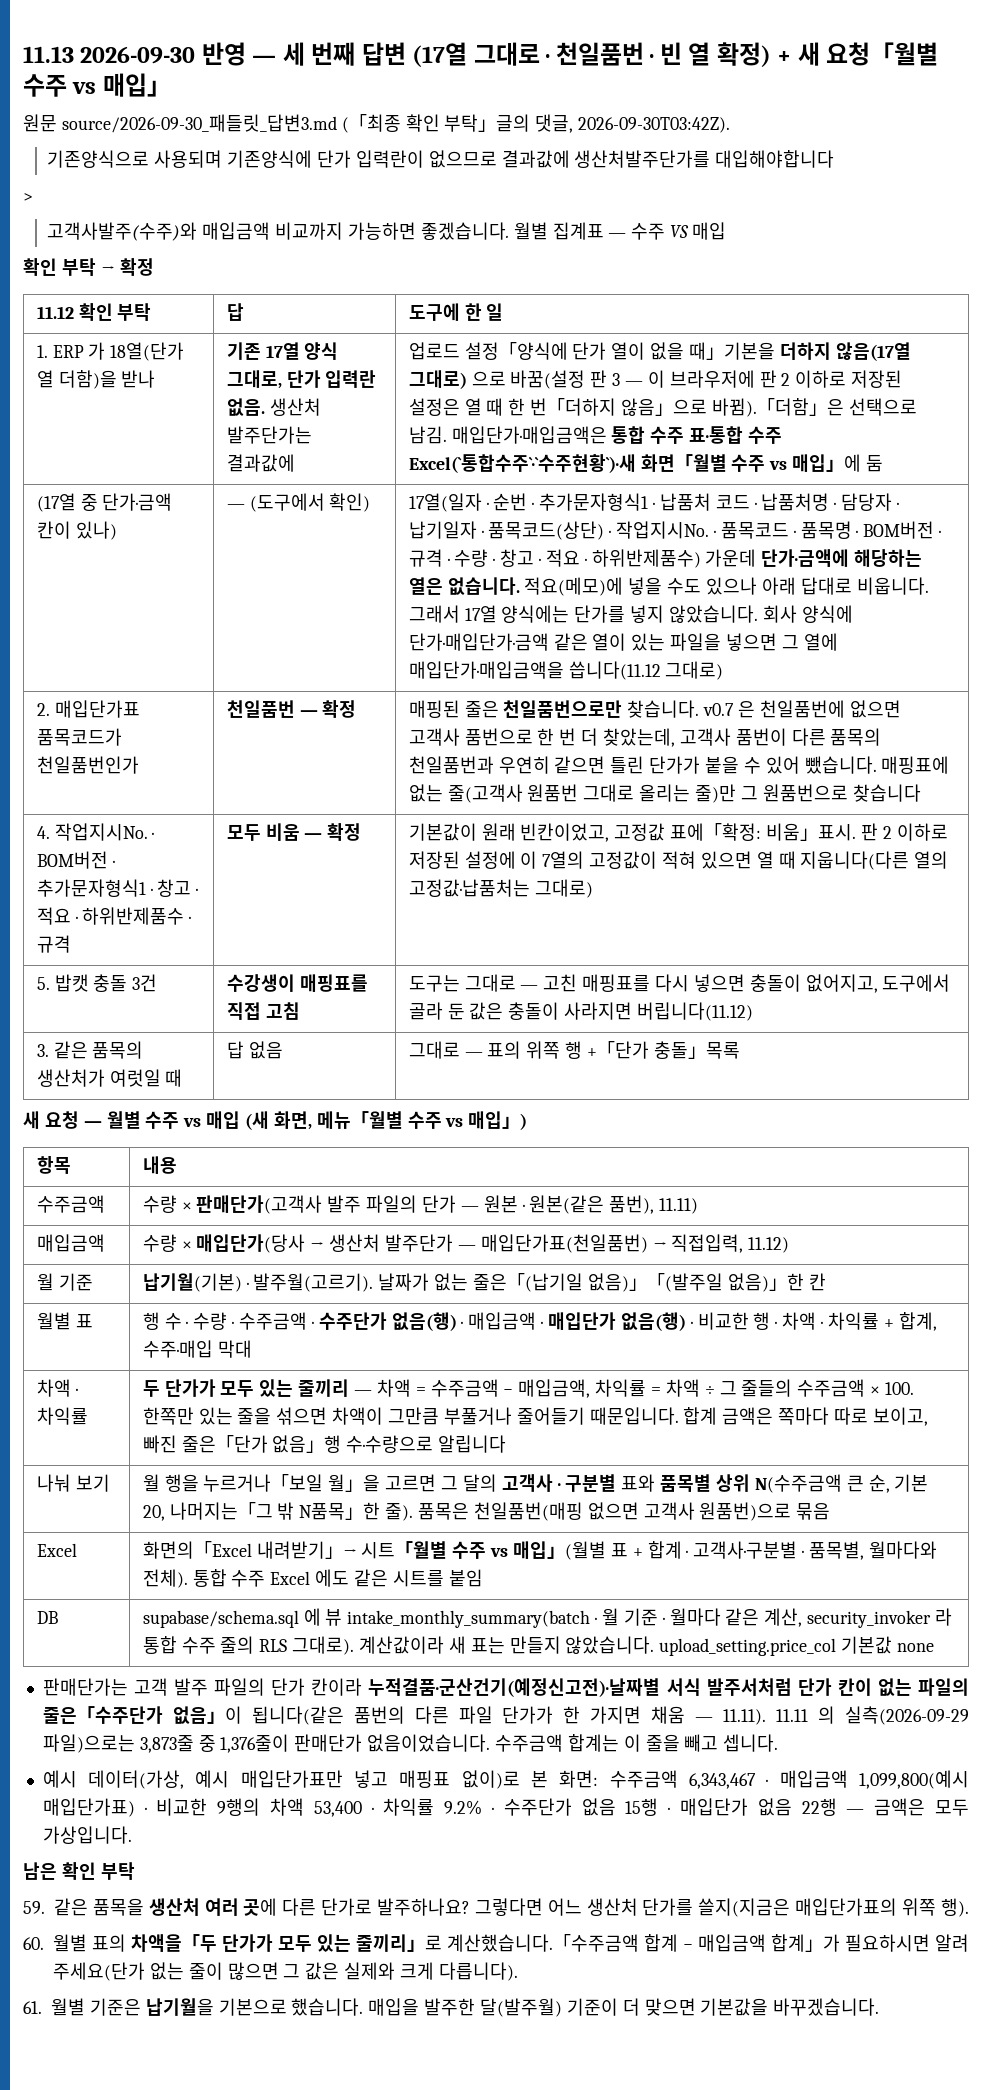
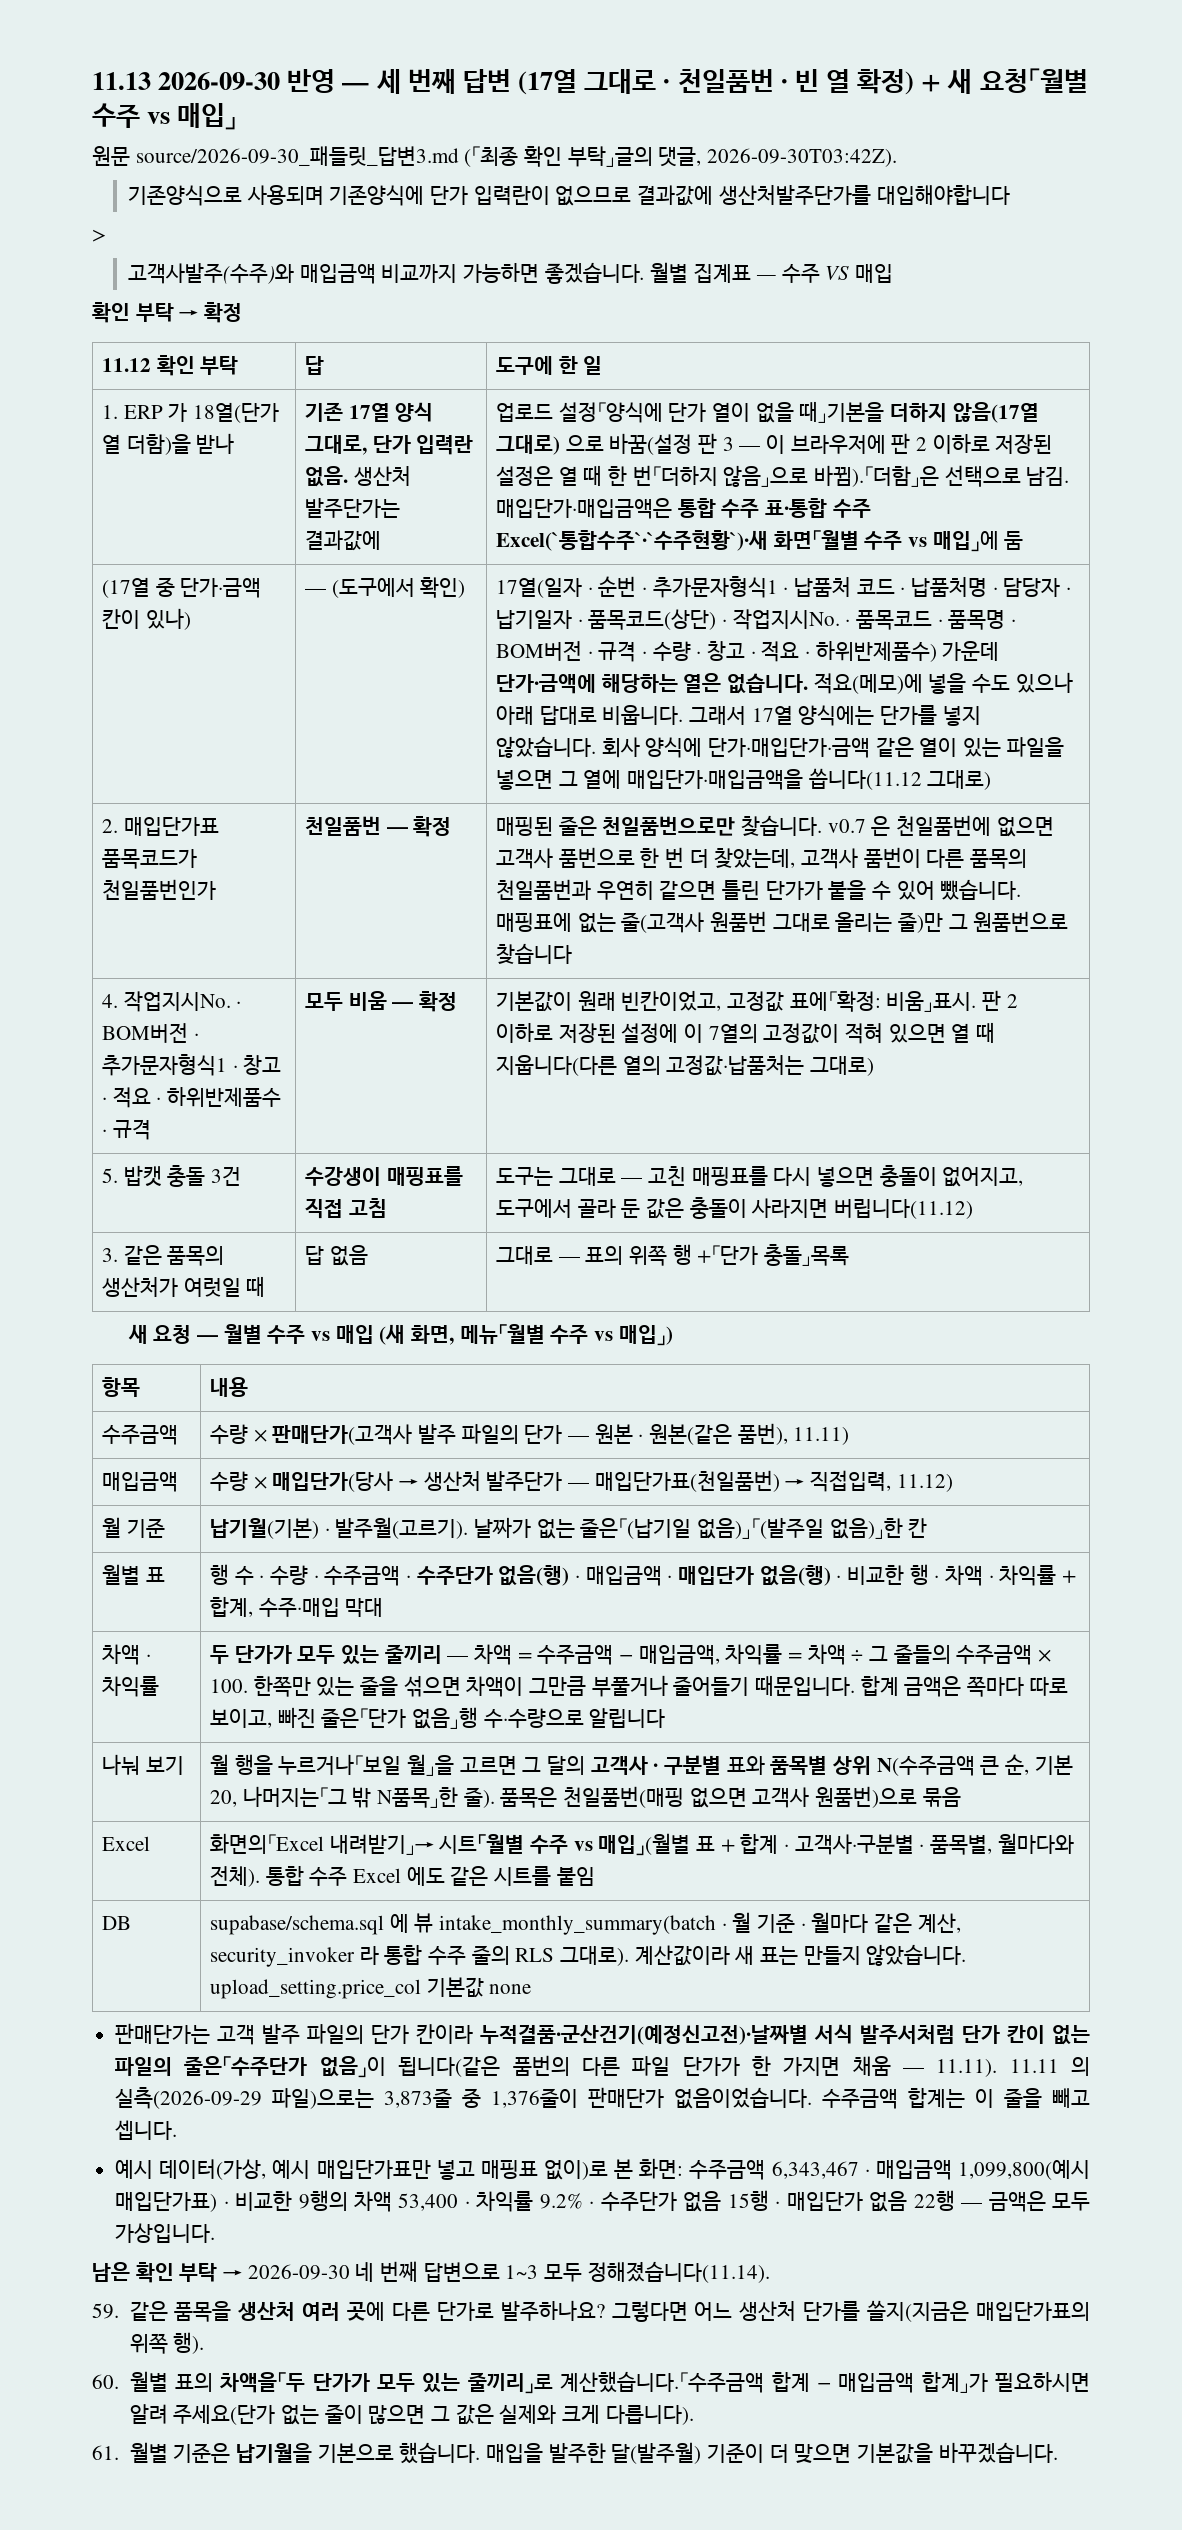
- 남은 확인 부탁
+ 남은 확인 부탁 → 2026-09-30 네 번째 답변으로 1~3 모두 정해졌습니다(11.14).

